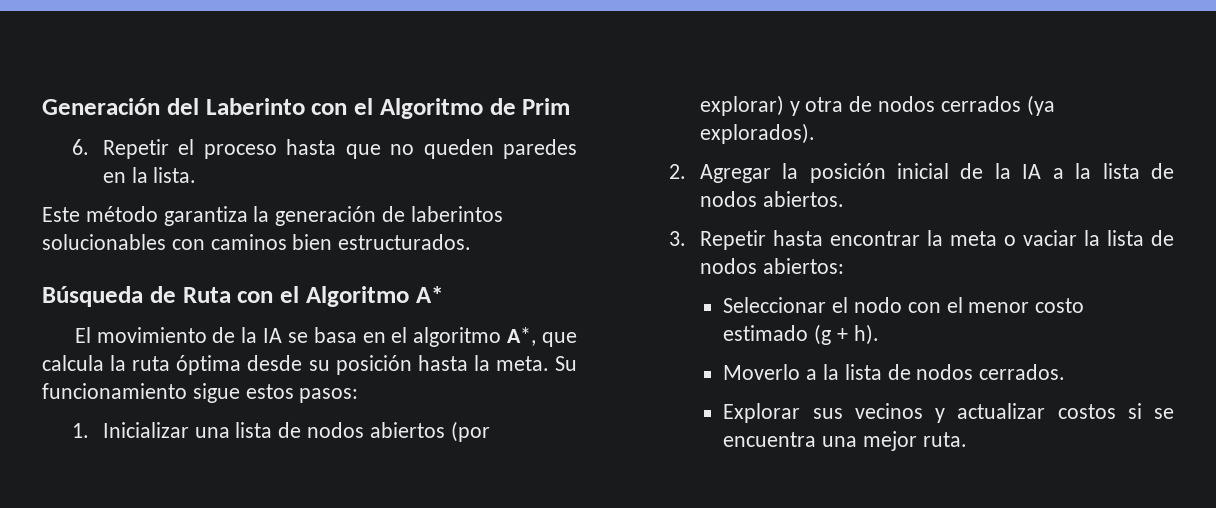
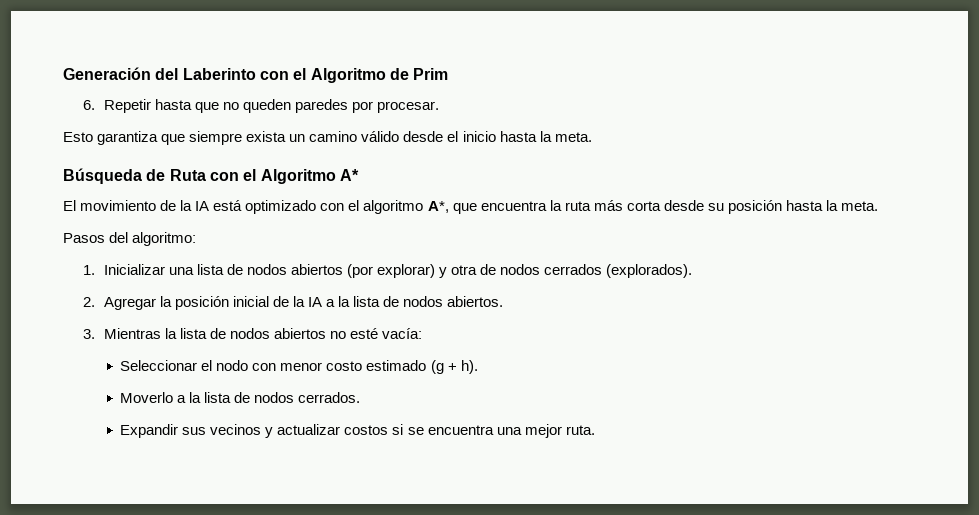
- 6. Repetir el proceso hasta que no queden paredes en la lista.
- Este método garantiza la generación de laberintos solucionables con caminos bien estructurados.
+ 6. Repetir hasta que no queden paredes por procesar.
+ Esto garantiza que siempre exista un camino válido desde el inicio hasta la meta.
- El movimiento de la IA se basa en el algoritmo A*, que calcula la ruta óptima desde su posición hasta la meta. Su funcionamiento sigue estos pasos:
+ El movimiento de la IA está optimizado con el algoritmo A*, que encuentra la ruta más corta desde su posición hasta la meta.
+ Pasos del algoritmo:
- 1. Inicializar una lista de nodos abiertos (por explorar) y otra de nodos cerrados (ya explorados).
+ 1. Inicializar una lista de nodos abiertos (por explorar) y otra de nodos cerrados (explorados).
- 3. Repetir hasta encontrar la meta o vaciar la lista de nodos abiertos:
+ 3. Mientras la lista de nodos abiertos no esté vacía:
- Seleccionar el nodo con el menor costo estimado (g + h).
+ Seleccionar el nodo con menor costo estimado (g + h).
- Explorar sus vecinos y actualizar costos si se encuentra una mejor ruta.
+ Expandir sus vecinos y actualizar costos si se encuentra una mejor ruta.

